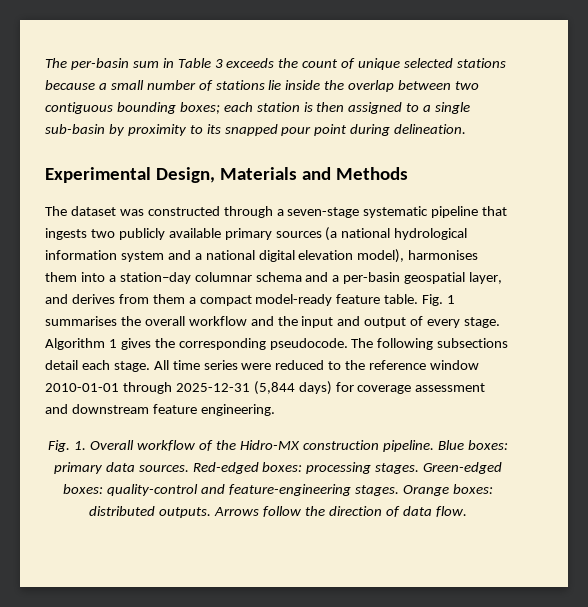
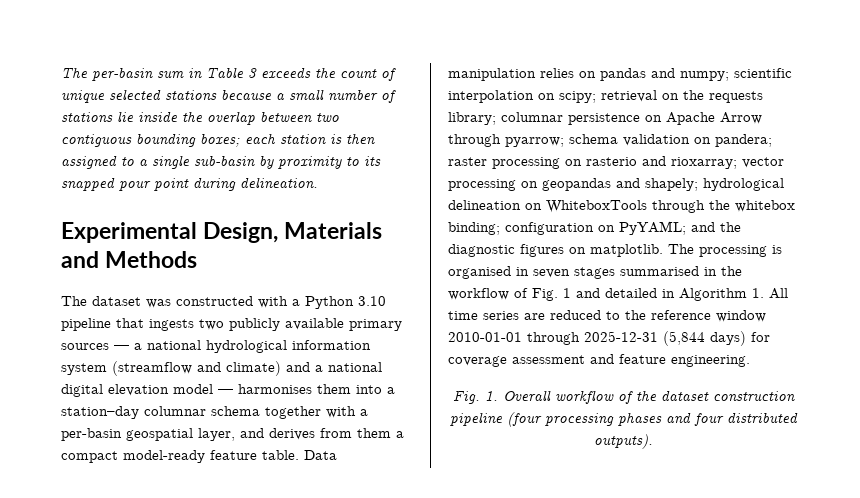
- The dataset was constructed through a seven-stage systematic pipeline that ingests two publicly available primary sources (a national hydrological information system and a national digital elevation model), harmonises them into a station–day columnar schema and a per-basin geospatial layer, and derives from them a compact model-ready feature table.
+ The dataset was constructed with a Python 3.10 pipeline that ingests two publicly available primary sources — a national hydrological information system (streamflow and climate) and a national digital elevation model — harmonises them into a station–day columnar schema together with a per-basin geospatial layer, and derives from them a compact model-ready feature table.
- Fig. 1 summarises the overall workflow and the input and output of every stage. Algorithm 1 gives the corresponding pseudocode. The following subsections detail each stage. All time series were reduced to the reference window 2010-01-01 through 2025-12-31 (5,844 days) for coverage assessment and downstream feature engineering.
+ Data manipulation relies on pandas and numpy; scientific interpolation on scipy; retrieval on the requests library; columnar persistence on Apache Arrow through pyarrow; schema validation on pandera; raster processing on rasterio and rioxarray; vector processing on geopandas and shapely; hydrological delineation on WhiteboxTools through the whitebox binding; configuration on PyYAML; and the diagnostic figures on matplotlib. The processing is organised in seven stages summarised in the workflow of Fig. 1 and detailed in Algorithm 1. All time series are reduced to the reference window 2010-01-01 through 2025-12-31 (5,844 days) for coverage assessment and feature engineering.
- Fig. 1. Overall workflow of the Hidro-MX construction pipeline. Blue boxes: primary data sources. Red-edged boxes: processing stages. Green-edged boxes: quality-control and feature-engineering stages. Orange boxes: distributed outputs. Arrows follow the direction of data flow.
+ Fig. 1. Overall workflow of the dataset construction pipeline (four processing phases and four distributed outputs).

